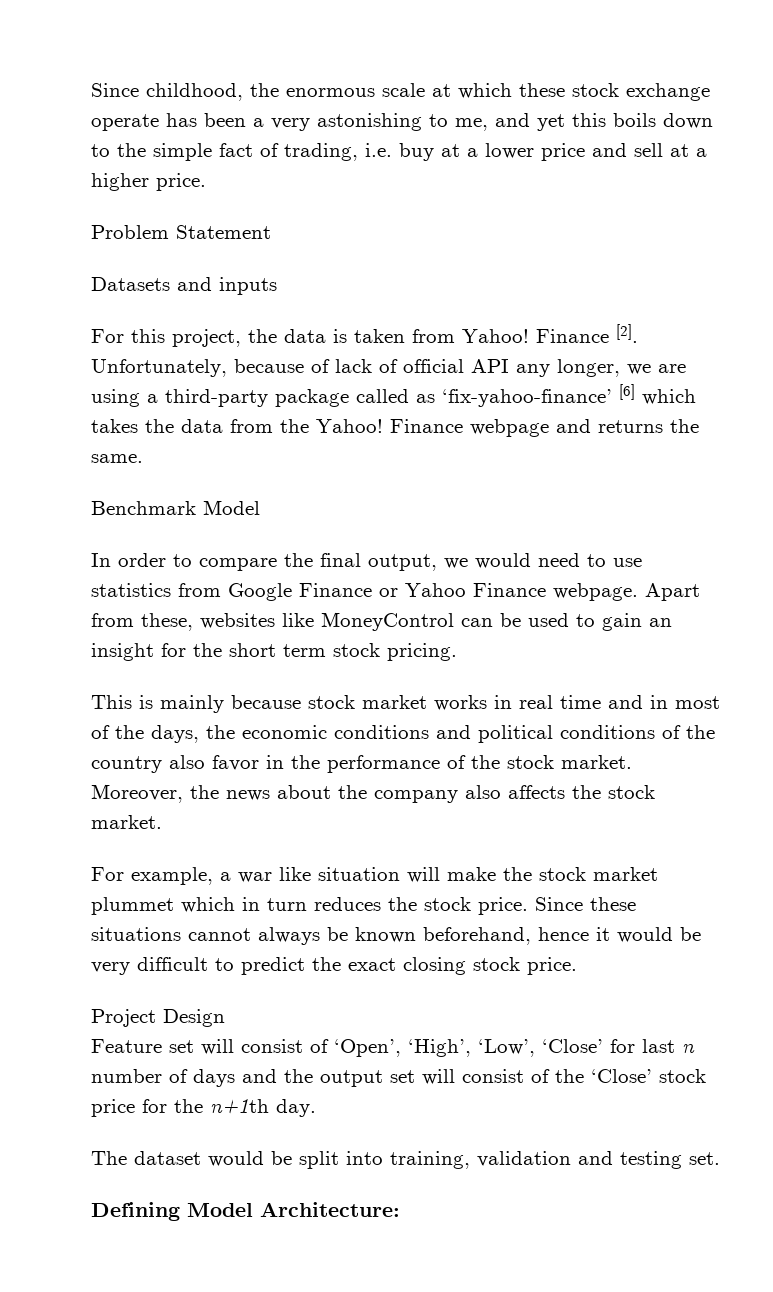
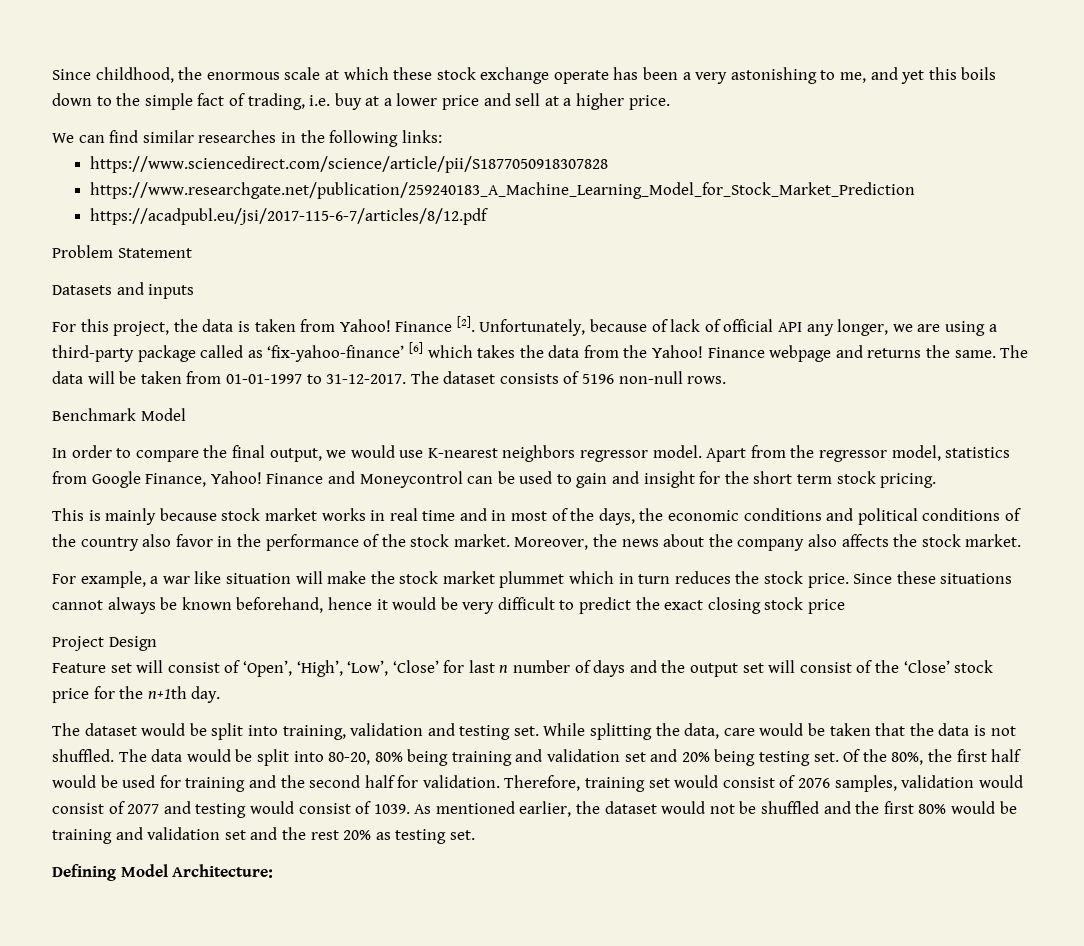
+ We can find similar researches in the following links:
+ https://www.sciencedirect.com/science/article/pii/S1877050918307828
+ https://www.researchgate.net/publication/259240183_A_Machine_Learning_Model_for_Stock_Market_Prediction
+ https://acadpubl.eu/jsi/2017-115-6-7/articles/8/12.pdf
+ The data will be taken from 01-01-1997 to 31-12-2017. The dataset consists of 5196 non-null rows.
- In order to compare the final output, we would need to use statistics from Google Finance or Yahoo Finance webpage. Apart from these, websites like MoneyControl can be used to gain an insight for the short term stock pricing.
+ In order to compare the final output, we would use K-nearest neighbors regressor model. Apart from the regressor model, statistics from Google Finance, Yahoo! Finance and Moneycontrol can be used to gain and insight for the short term stock pricing.
- Since these situations cannot always be known beforehand, hence it would be very difficult to predict the exact closing stock price.
+ Since these situations cannot always be known beforehand, hence it would be very difficult to predict the exact closing stock price
+ While splitting the data, care would be taken that the data is not shuffled. The data would be split into 80-20, 80% being training and validation set and 20% being testing set. Of the 80%, the first half would be used for training and the second half for validation. Therefore, training set would consist of 2076 samples, validation would consist of 2077 and testing would consist of 1039. As mentioned earlier, the dataset would not be shuffled and the first 80% would be training and validation set and the rest 20% as testing set.

